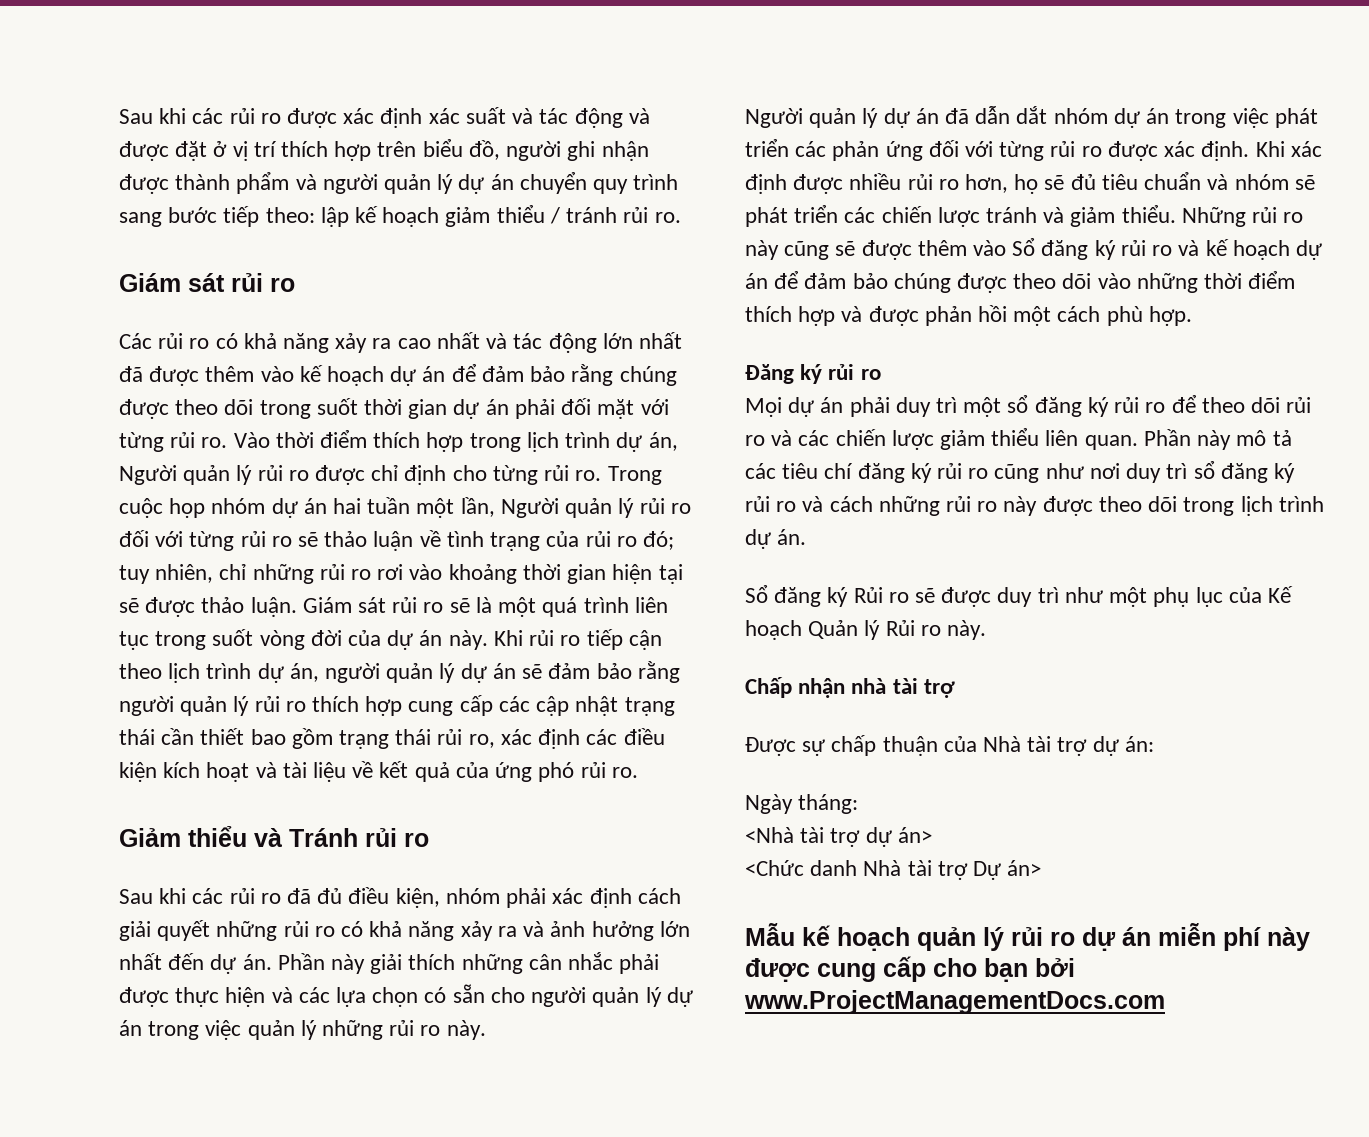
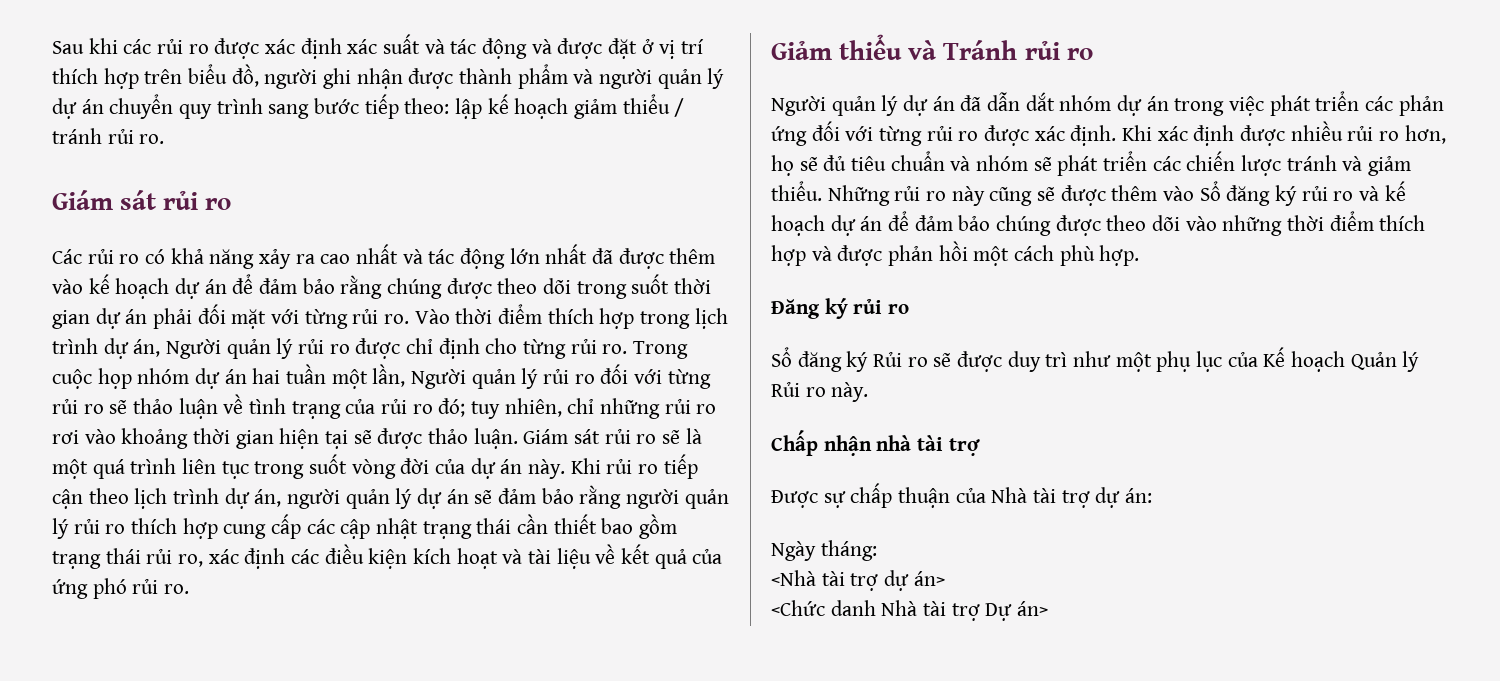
- Sau khi các rủi ro đã đủ điều kiện, nhóm phải xác định cách giải quyết những rủi ro có khả năng xảy ra và ảnh hưởng lớn nhất đến dự án. Phần này giải thích những cân nhắc phải được thực hiện và các lựa chọn có sẵn cho người quản lý dự án trong việc quản lý những rủi ro này.
- Mọi dự án phải duy trì một sổ đăng ký rủi ro để theo dõi rủi ro và các chiến lược giảm thiểu liên quan. Phần này mô tả các tiêu chí đăng ký rủi ro cũng như nơi duy trì sổ đăng ký rủi ro và cách những rủi ro này được theo dõi trong lịch trình dự án.
- Mẫu kế hoạch quản lý rủi ro dự án miễn phí này được cung cấp cho bạn bởi www.ProjectManagementDocs.com

